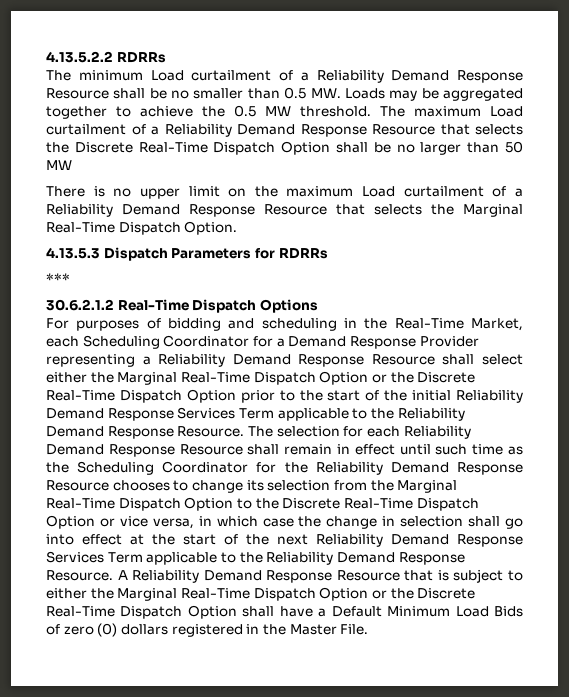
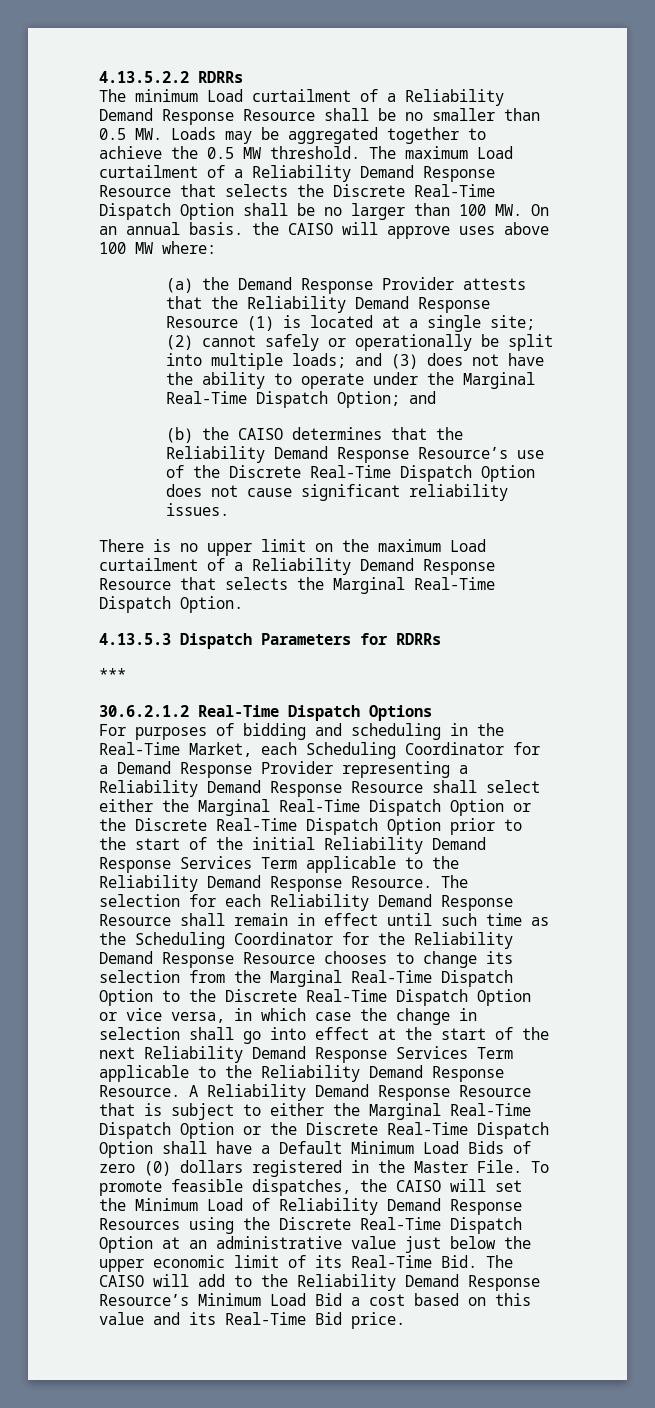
- The maximum Load curtailment of a Reliability Demand Response Resource that selects the Discrete Real-Time Dispatch Option shall be no larger than 50 MW
+ The maximum Load curtailment of a Reliability Demand Response Resource that selects the Discrete Real-Time Dispatch Option shall be no larger than 100 MW. On an annual basis. the CAISO will approve uses above 100 MW where:
+ (a) the Demand Response Provider attests that the Reliability Demand Response Resource (1) is located at a single site; (2) cannot safely or operationally be split into multiple loads; and (3) does not have the ability to operate under the Marginal Real-Time Dispatch Option; and
+ (b) the CAISO determines that the Reliability Demand Response Resource’s use of the Discrete Real-Time Dispatch Option does not cause significant reliability issues.
+ To promote feasible dispatches, the CAISO will set the Minimum Load of Reliability Demand Response Resources using the Discrete Real-Time Dispatch Option at an administrative value just below the upper economic limit of its Real-Time Bid. The CAISO will add to the Reliability Demand Response Resource’s Minimum Load Bid a cost based on this value and its Real-Time Bid price.

